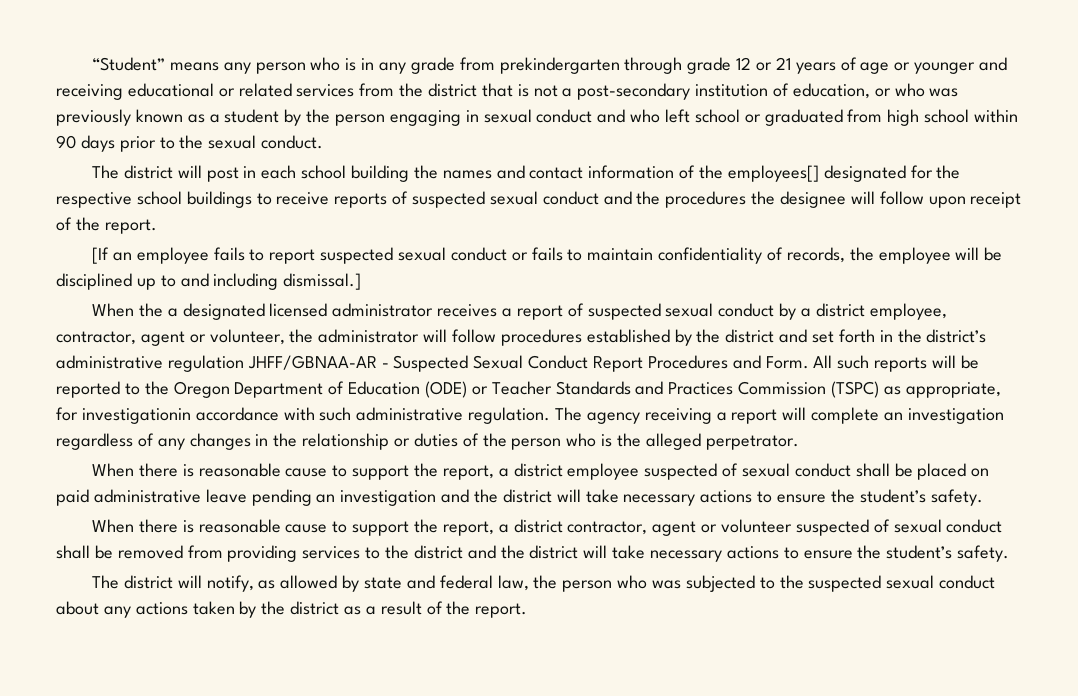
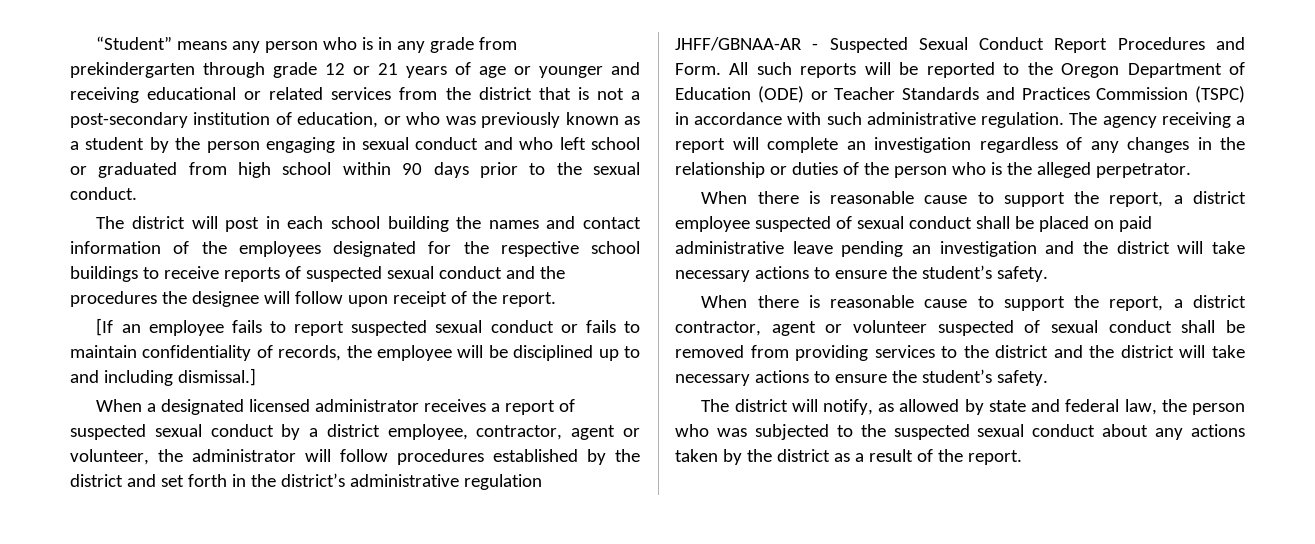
- The district will post in each school building the names and contact information of the employees[] designated for the respective school buildings to receive reports of suspected sexual conduct and the procedures the designee will follow upon receipt of the report.
+ The district will post in each school building the names and contact information of the employees designated for the respective school buildings to receive reports of suspected sexual conduct and the procedures the designee will follow upon receipt of the report.
- When the a designated licensed administrator receives a report of suspected sexual conduct by a district employee, contractor, agent or volunteer, the administrator will follow procedures established by the district and set forth in the district’s administrative regulation JHFF/GBNAA-AR - Suspected Sexual Conduct Report Procedures and Form.
+ When a designated licensed administrator receives a report of suspected sexual conduct by a district employee, contractor, agent or volunteer, the administrator will follow procedures established by the district and set forth in the district’s administrative regulation JHFF/GBNAA-AR - Suspected Sexual Conduct Report Procedures and Form.
- All such reports will be reported to the Oregon Department of Education (ODE) or Teacher Standards and Practices Commission (TSPC) as appropriate, for investigationin accordance with such administrative regulation.
+ All such reports will be reported to the Oregon Department of Education (ODE) or Teacher Standards and Practices Commission (TSPC) in accordance with such administrative regulation.

